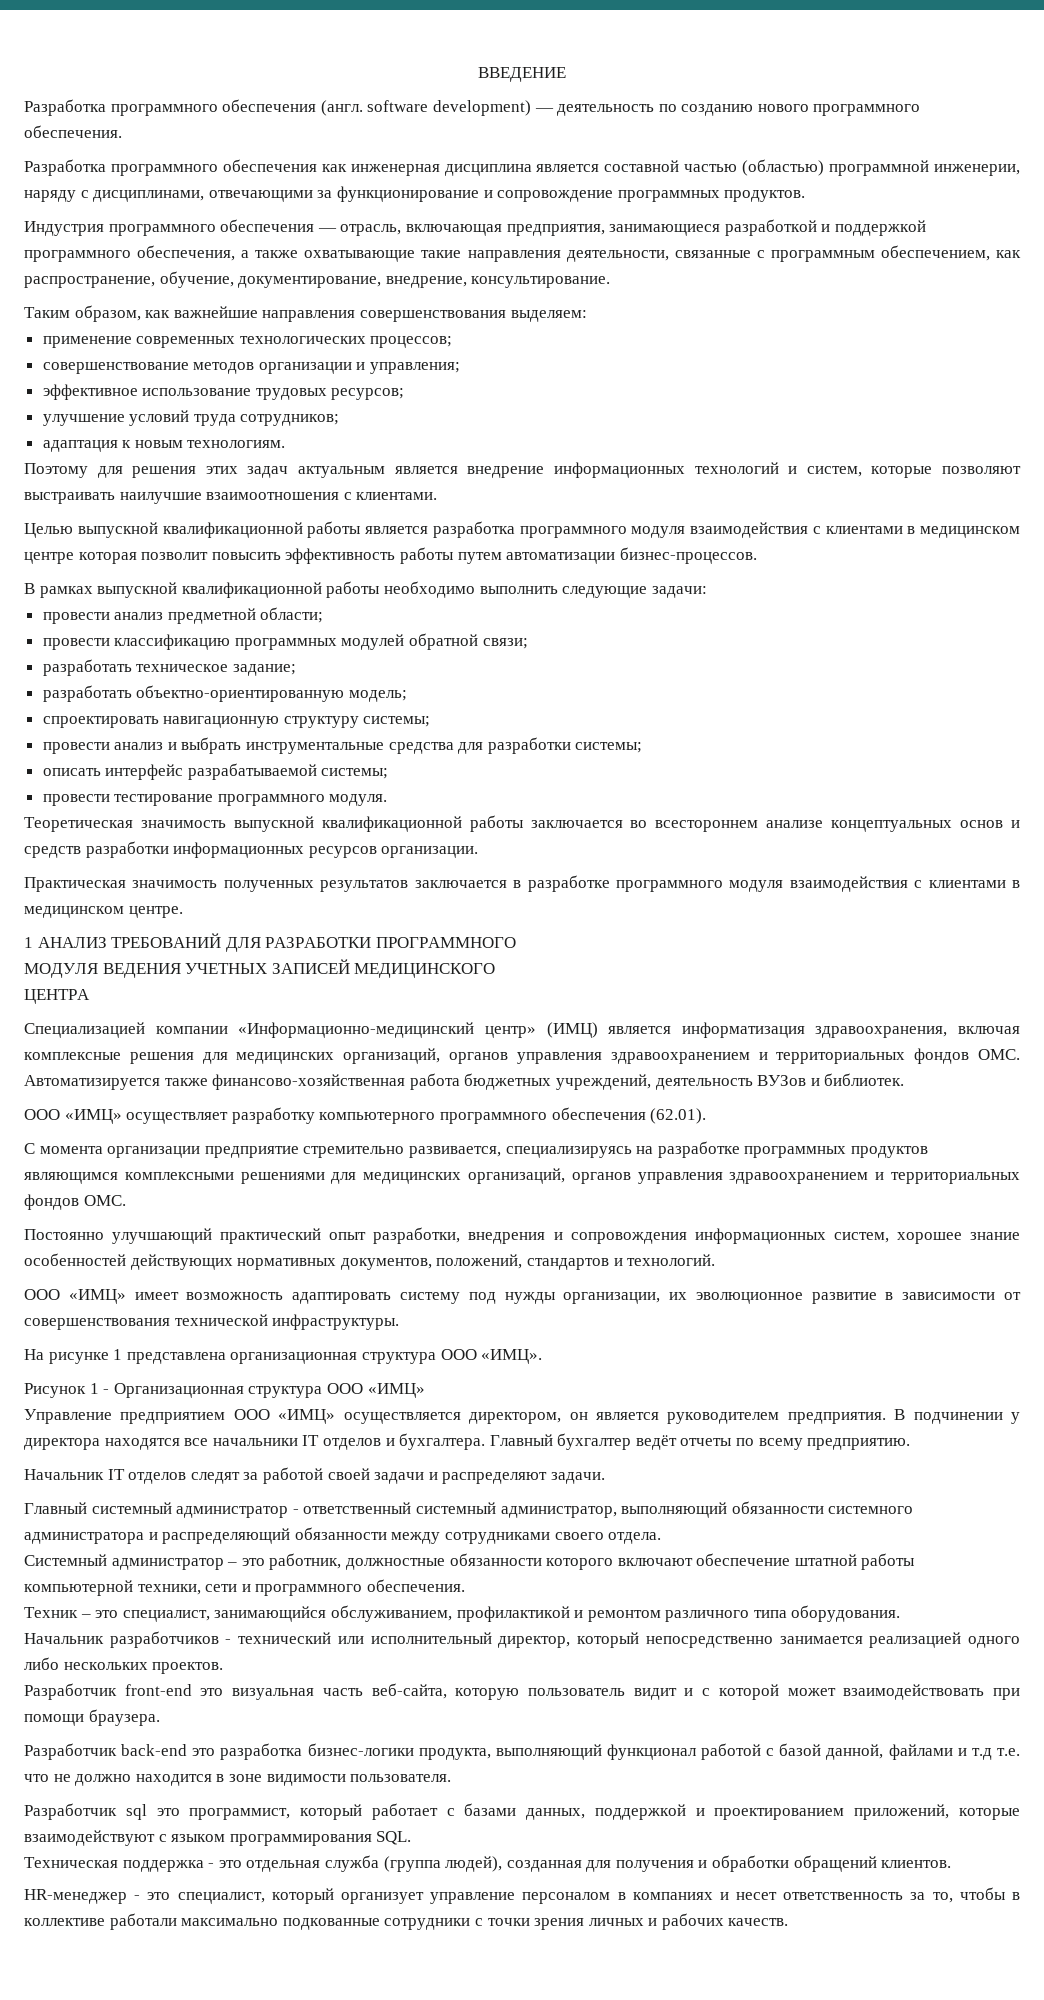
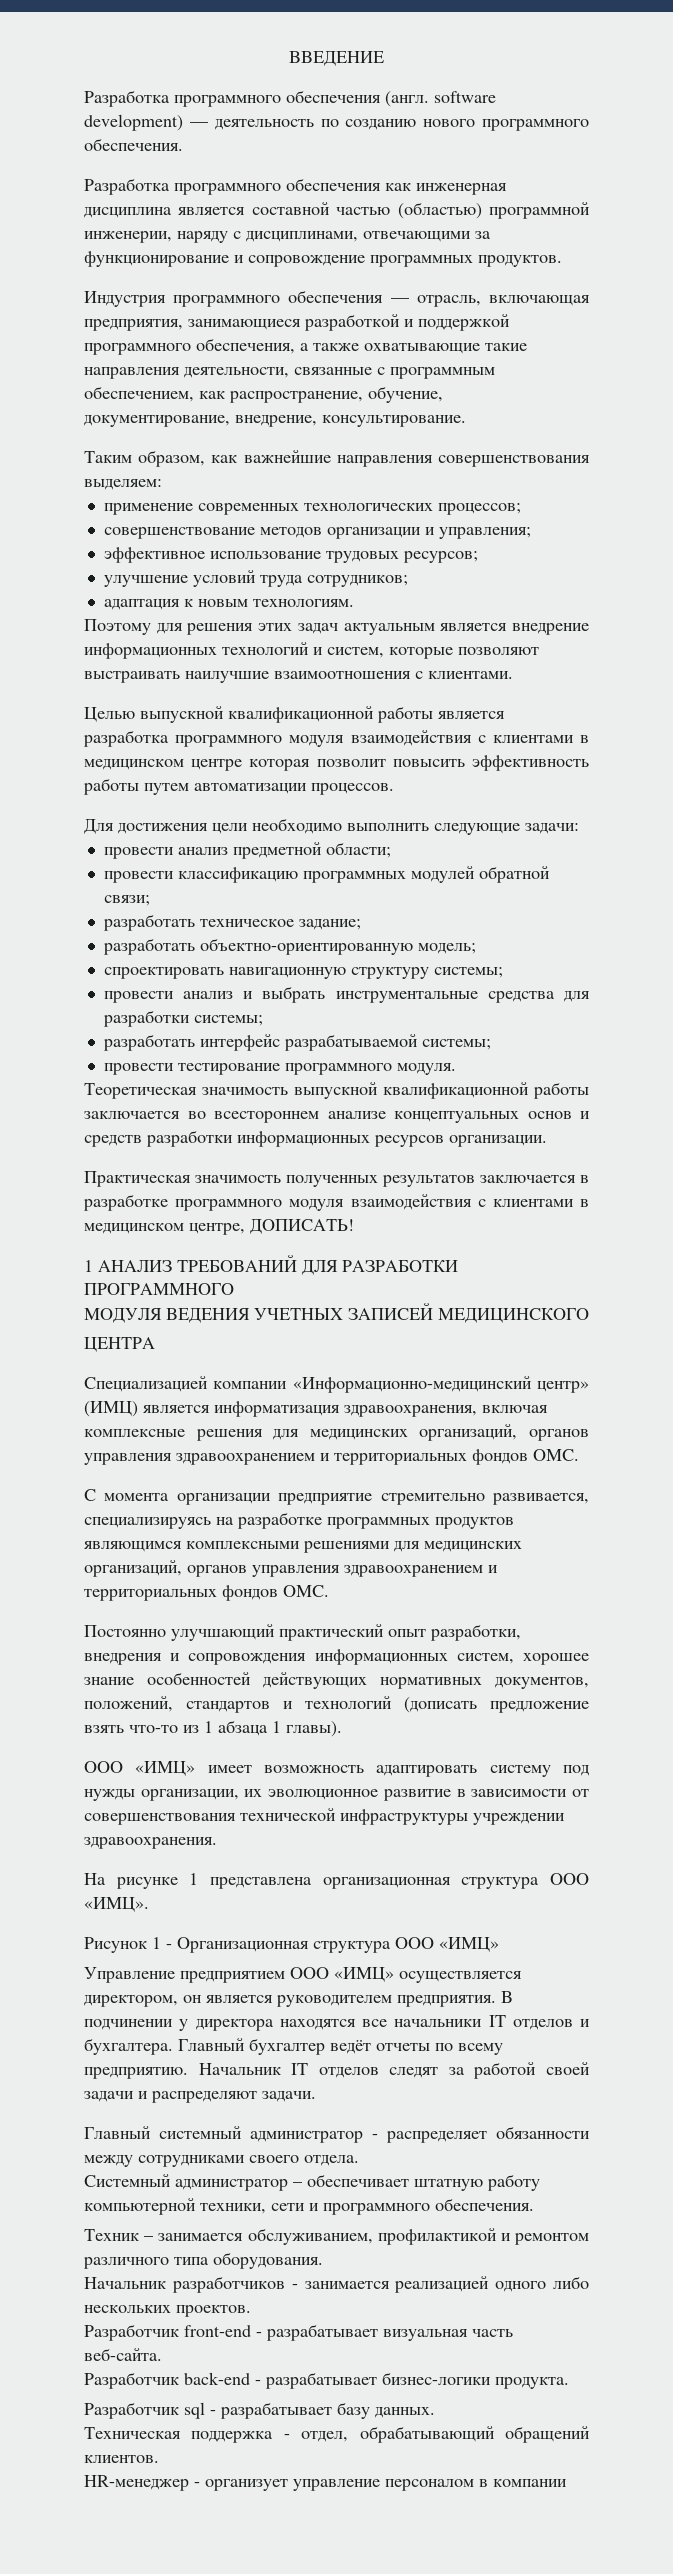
- Целью выпускной квалификационной работы является разработка программного модуля взаимодействия с клиентами в медицинском центре которая позволит повысить эффективность работы путем автоматизации бизнес-процессов.
- В рамках выпускной квалификационной работы необходимо выполнить следующие задачи:
+ Целью выпускной квалификационной работы является разработка программного модуля взаимодействия с клиентами в медицинском центре которая позволит повысить эффективность работы путем автоматизации процессов.
+ Для достижения цели необходимо выполнить следующие задачи:
- описать интерфейс разрабатываемой системы;
+ разработать интерфейс разрабатываемой системы;
- Практическая значимость полученных результатов заключается в разработке программного модуля взаимодействия с клиентами в медицинском центре.
+ Практическая значимость полученных результатов заключается в разработке программного модуля взаимодействия с клиентами в медицинском центре, ДОПИСАТЬ!
- Специализацией компании «Информационно-медицинский центр» (ИМЦ) является информатизация здравоохранения, включая комплексные решения для медицинских организаций, органов управления здравоохранением и территориальных фондов ОМС. Автоматизируется также финансово-хозяйственная работа бюджетных учреждений, деятельность ВУЗов и библиотек.
- ООО «ИМЦ» осуществляет разработку компьютерного программного обеспечения (62.01).
+ Специализацией компании «Информационно-медицинский центр» (ИМЦ) является информатизация здравоохранения, включая комплексные решения для медицинских организаций, органов управления здравоохранением и территориальных фондов ОМС.
- Постоянно улучшающий практический опыт разработки, внедрения и сопровождения информационных систем, хорошее знание особенностей действующих нормативных документов, положений, стандартов и технологий.
+ Постоянно улучшающий практический опыт разработки, внедрения и сопровождения информационных систем, хорошее знание особенностей действующих нормативных документов, положений, стандартов и технологий (дописать предложение взять что-то из 1 абзаца 1 главы).
- ООО «ИМЦ» имеет возможность адаптировать систему под нужды организации, их эволюционное развитие в зависимости от совершенствования технической инфраструктуры.
+ ООО «ИМЦ» имеет возможность адаптировать систему под нужды организации, их эволюционное развитие в зависимости от совершенствования технической инфраструктуры учреждении здравоохранения.
- Главный бухгалтер ведёт отчеты по всему предприятию.
- Начальник IT отделов следят за работой своей задачи и распределяют задачи.
+ Главный бухгалтер ведёт отчеты по всему предприятию. Начальник IT отделов следят за работой своей задачи и распределяют задачи.
- Главный системный администратор - ответственный системный администратор, выполняющий обязанности системного администратора и распределяющий обязанности между сотрудниками своего отдела.
+ Главный системный администратор - распределяет обязанности между сотрудниками своего отдела.
- Системный администратор – это работник, должностные обязанности которого включают обеспечение штатной работы компьютерной техники, сети и программного обеспечения.
+ Системный администратор – обеспечивает штатную работу компьютерной техники, сети и программного обеспечения.
- Техник – это специалист, занимающийся обслуживанием, профилактикой и ремонтом различного типа оборудования.
+ Техник – занимается обслуживанием, профилактикой и ремонтом различного типа оборудования.
- Начальник разработчиков - технический или исполнительный директор, который непосредственно занимается реализацией одного либо нескольких проектов.
+ Начальник разработчиков - занимается реализацией одного либо нескольких проектов.
- Разработчик front-end это визуальная часть веб-сайта, которую пользователь видит и с которой может взаимодействовать при помощи браузера.
- Разработчик back-end это разработка бизнес-логики продукта, выполняющий функционал работой с базой данной, файлами и т.д т.е. что не должно находится в зоне видимости пользователя.
- Разработчик sql это программист, который работает с базами данных, поддержкой и проектированием приложений, которые взаимодействуют с языком программирования SQL.
- Техническая поддержка - это отдельная служба (группа людей), созданная для получения и обработки обращений клиентов.
+ Разработчик front-end - разрабатывает визуальная часть веб-сайта.
+ Разработчик back-end - разрабатывает бизнес-логики продукта.
+ Разработчик sql - разрабатывает базу данных.
+ Техническая поддержка - отдел, обрабатывающий обращений клиентов.
- HR-менеджер - это специалист, который организует управление персоналом в компаниях и несет ответственность за то, чтобы в коллективе работали максимально подкованные сотрудники с точки зрения личных и рабочих качеств.
+ HR-менеджер - организует управление персоналом в компании

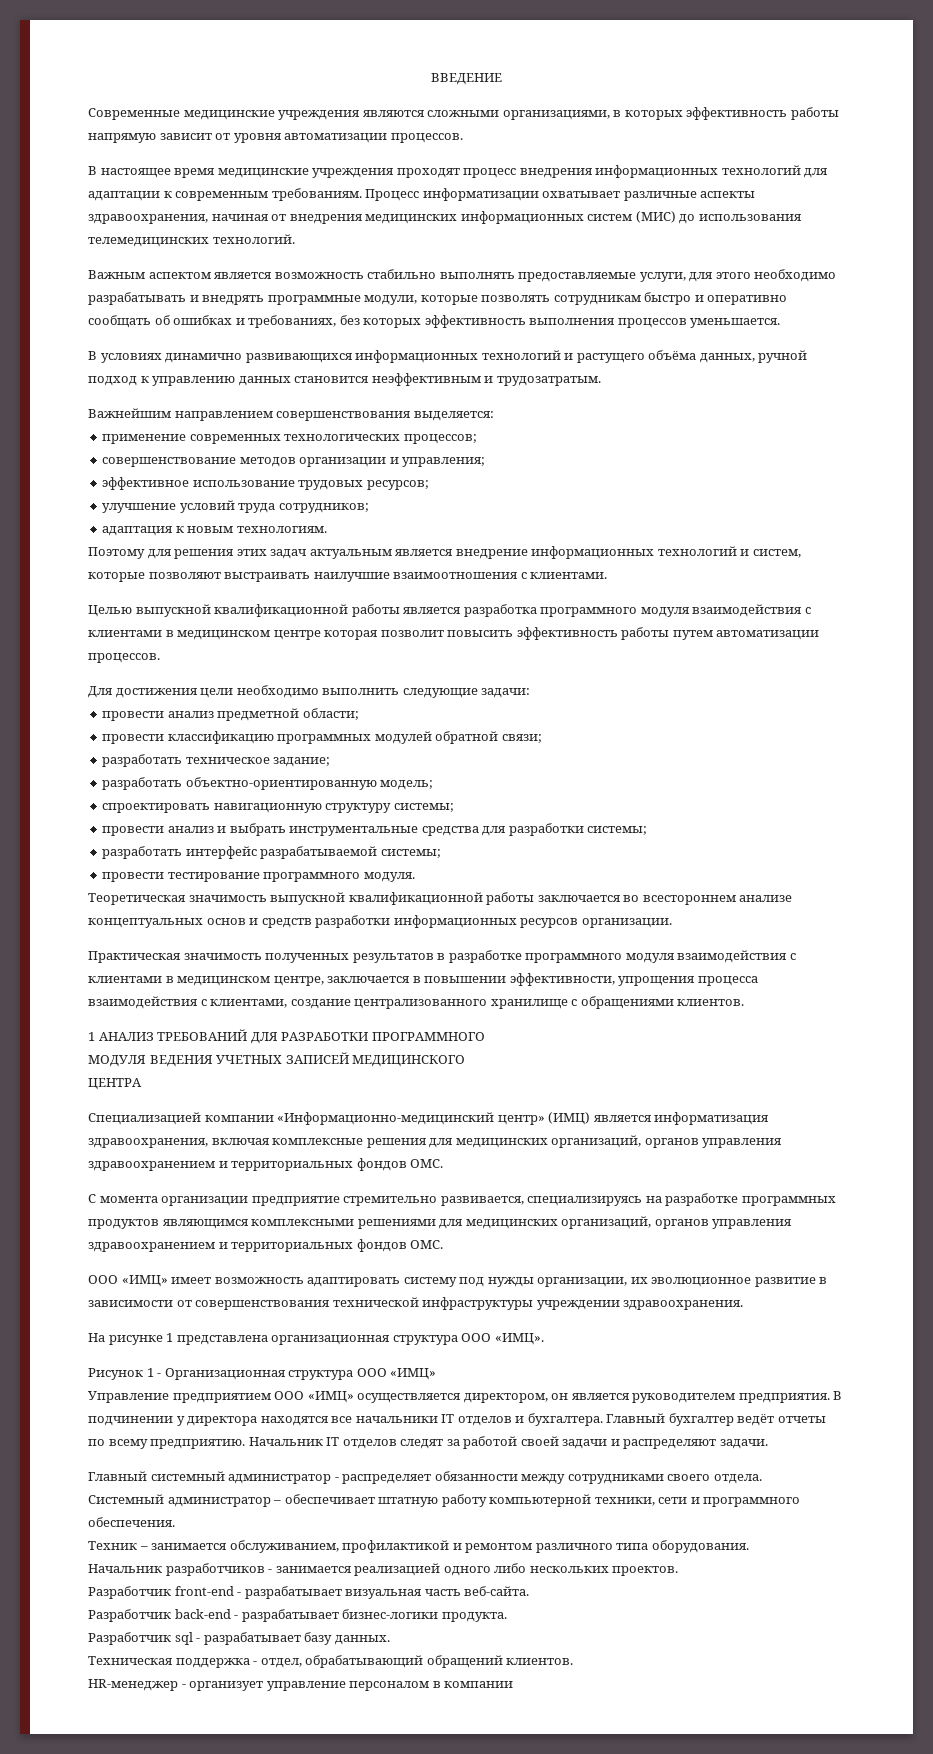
- Разработка программного обеспечения (англ. software development) — деятельность по созданию нового программного обеспечения.
- Разработка программного обеспечения как инженерная дисциплина является составной частью (областью) программной инженерии, наряду с дисциплинами, отвечающими за функционирование и сопровождение программных продуктов.
- Индустрия программного обеспечения — отрасль, включающая предприятия, занимающиеся разработкой и поддержкой программного обеспечения, а также охватывающие такие направления деятельности, связанные с программным обеспечением, как распространение, обучение, документирование, внедрение, консультирование.
- Таким образом, как важнейшие направления совершенствования выделяем:
+ Современные медицинские учреждения являются сложными организациями, в которых эффективность работы напрямую зависит от уровня автоматизации процессов.
+ В настоящее время медицинские учреждения проходят процесс внедрения информационных технологий для адаптации к современным требованиям. Процесс информатизации охватывает различные аспекты здравоохранения, начиная от внедрения медицинских информационных систем (МИС) до использования телемедицинских технологий.
+ Важным аспектом является возможность стабильно выполнять предоставляемые услуги, для этого необходимо разрабатывать и внедрять программные модули, которые позволять сотрудникам быстро и оперативно сообщать об ошибках и требованиях, без которых эффективность выполнения процессов уменьшается.
+ В условиях динамично развивающихся информационных технологий и растущего объёма данных, ручной подход к управлению данных становится неэффективным и трудозатратым.
+ Важнейшим направлением совершенствования выделяется:
- Практическая значимость полученных результатов заключается в разработке программного модуля взаимодействия с клиентами в медицинском центре, ДОПИСАТЬ!
+ Практическая значимость полученных результатов в разработке программного модуля взаимодействия с клиентами в медицинском центре, заключается в повышении эффективности, упрощения процесса взаимодействия с клиентами, создание централизованного хранилище с обращениями клиентов.
- Постоянно улучшающий практический опыт разработки, внедрения и сопровождения информационных систем, хорошее знание особенностей действующих нормативных документов, положений, стандартов и технологий (дописать предложение взять что-то из 1 абзаца 1 главы).

